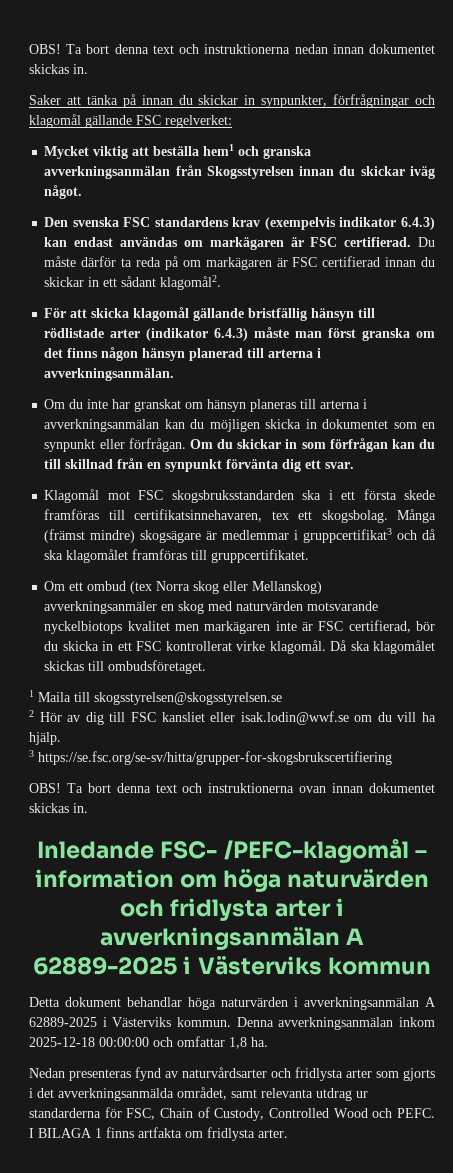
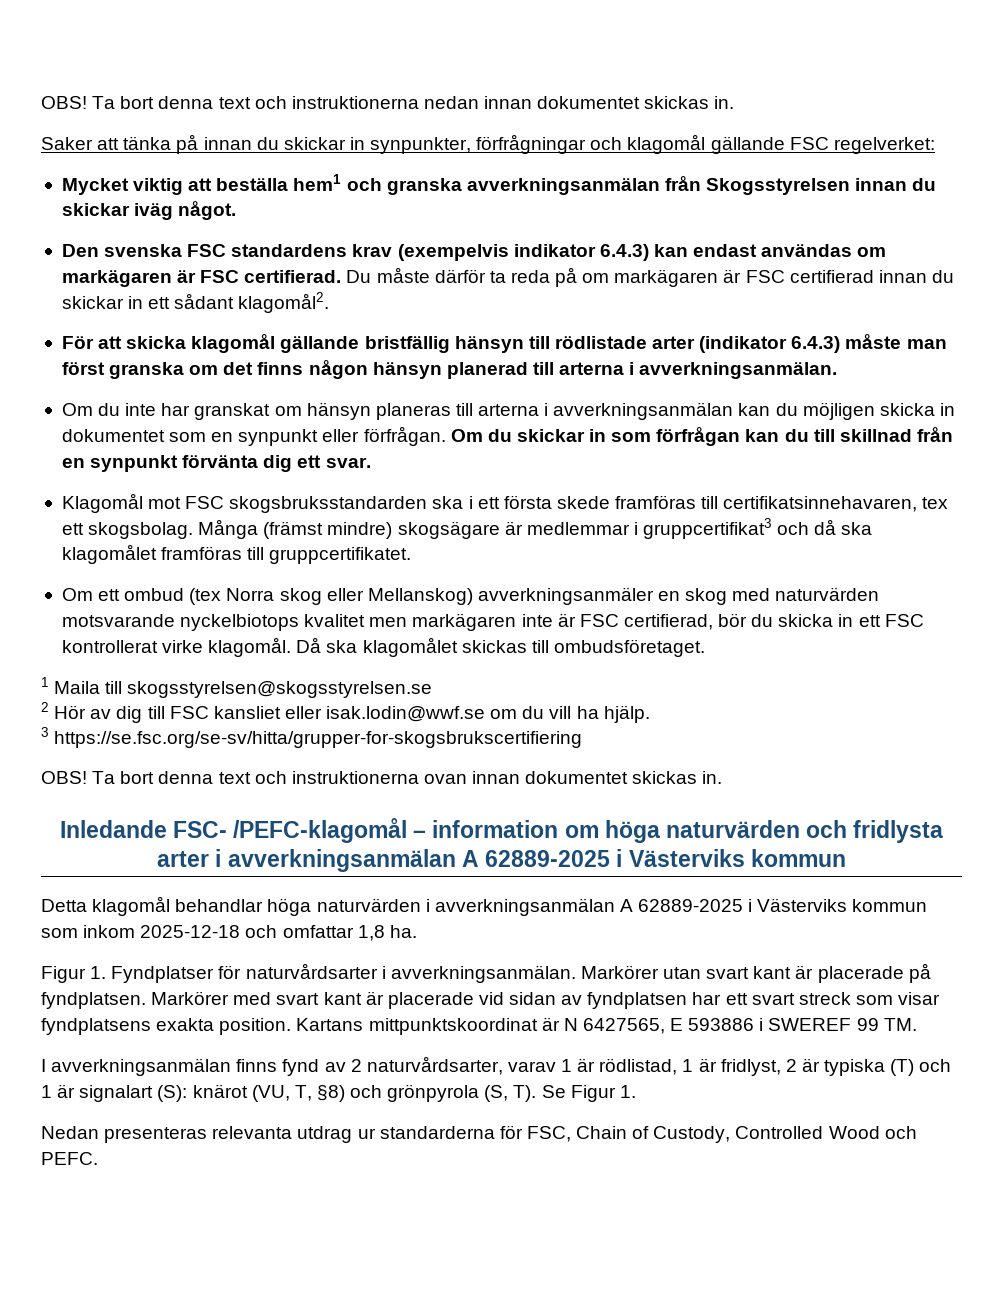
- Detta dokument behandlar höga naturvärden i avverkningsanmälan A 62889-2025 i Västerviks kommun. Denna avverkningsanmälan inkom 2025-12-18 00:00:00 och omfattar 1,8 ha.
+ Detta klagomål behandlar höga naturvärden i avverkningsanmälan A 62889-2025 i Västerviks kommun som inkom 2025-12-18 och omfattar 1,8 ha.
- Nedan presenteras fynd av naturvårdsarter och fridlysta arter som gjorts i det avverkningsanmälda området, samt relevanta utdrag ur standarderna för FSC, Chain of Custody, Controlled Wood och PEFC. I BILAGA 1 finns artfakta om fridlysta arter.
+ Figur 1. Fyndplatser för naturvårdsarter i avverkningsanmälan. Markörer utan svart kant är placerade på fyndplatsen. Markörer med svart kant är placerade vid sidan av fyndplatsen har ett svart streck som visar fyndplatsens exakta position. Kartans mittpunktskoordinat är N 6427565, E 593886 i SWEREF 99 TM.
+ I avverkningsanmälan finns fynd av 2 naturvårdsarter, varav 1 är rödlistad, 1 är fridlyst, 2 är typiska (T) och 1 är signalart (S): knärot (VU, T, §8) och grönpyrola (S, T). Se Figur 1.
+ Nedan presenteras relevanta utdrag ur standarderna för FSC, Chain of Custody, Controlled Wood och PEFC.

